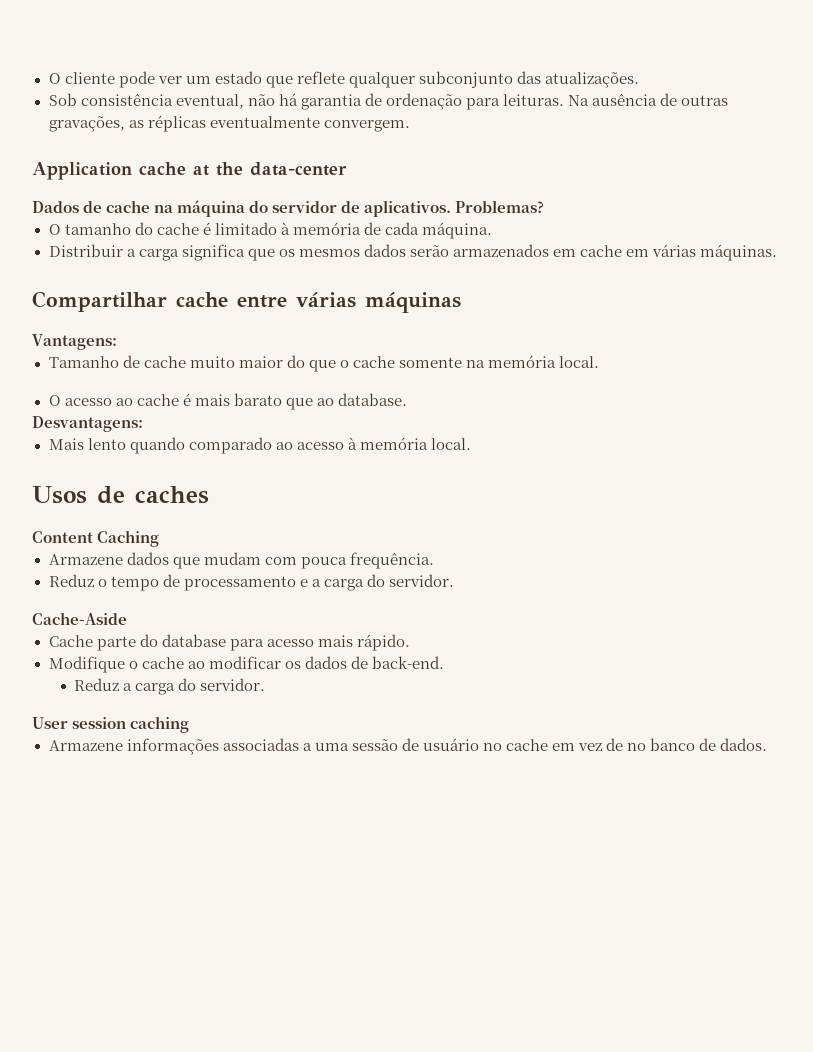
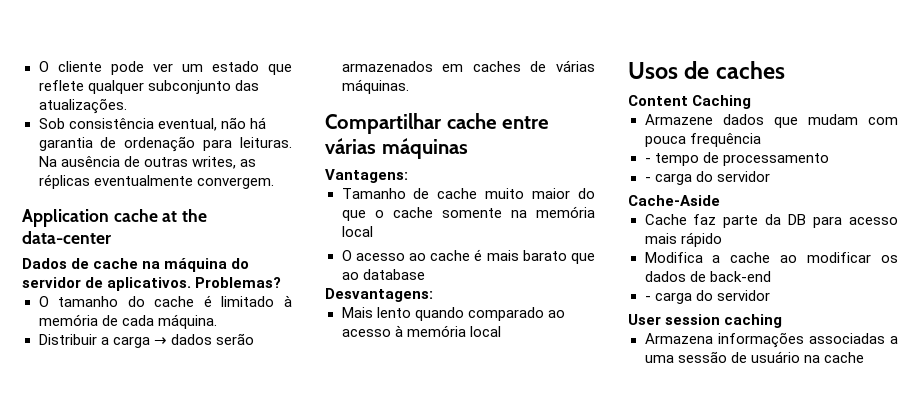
- Na ausência de outras gravações, as réplicas eventualmente convergem.
+ Na ausência de outras writes, as réplicas eventualmente convergem.
- Distribuir a carga significa que os mesmos dados serão armazenados em cache em várias máquinas.
+ Distribuir a carga → dados serão armazenados em caches de várias máquinas.
- Tamanho de cache muito maior do que o cache somente na memória local.
+ Tamanho de cache muito maior do que o cache somente na memória local
- O acesso ao cache é mais barato que ao database.
+ O acesso ao cache é mais barato que ao database
- Mais lento quando comparado ao acesso à memória local.
+ Mais lento quando comparado ao acesso à memória local
- Armazene dados que mudam com pouca frequência.
- Reduz o tempo de processamento e a carga do servidor.
+ Armazene dados que mudam com pouca frequência
+ - tempo de processamento
+ - carga do servidor
- Cache parte do database para acesso mais rápido.
- Modifique o cache ao modificar os dados de back-end.
- Reduz a carga do servidor.
+ Cache faz parte da DB para acesso mais rápido
+ Modifica a cache ao modificar os dados de back-end
+ - carga do servidor
- Armazene informações associadas a uma sessão de usuário no cache em vez de no banco de dados.
+ Armazena informações associadas a uma sessão de usuário na cache

